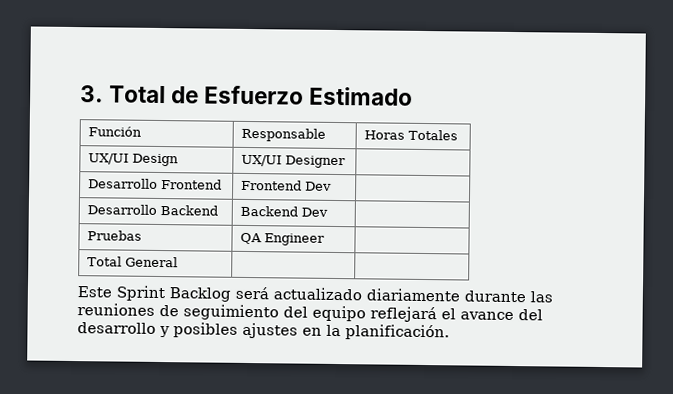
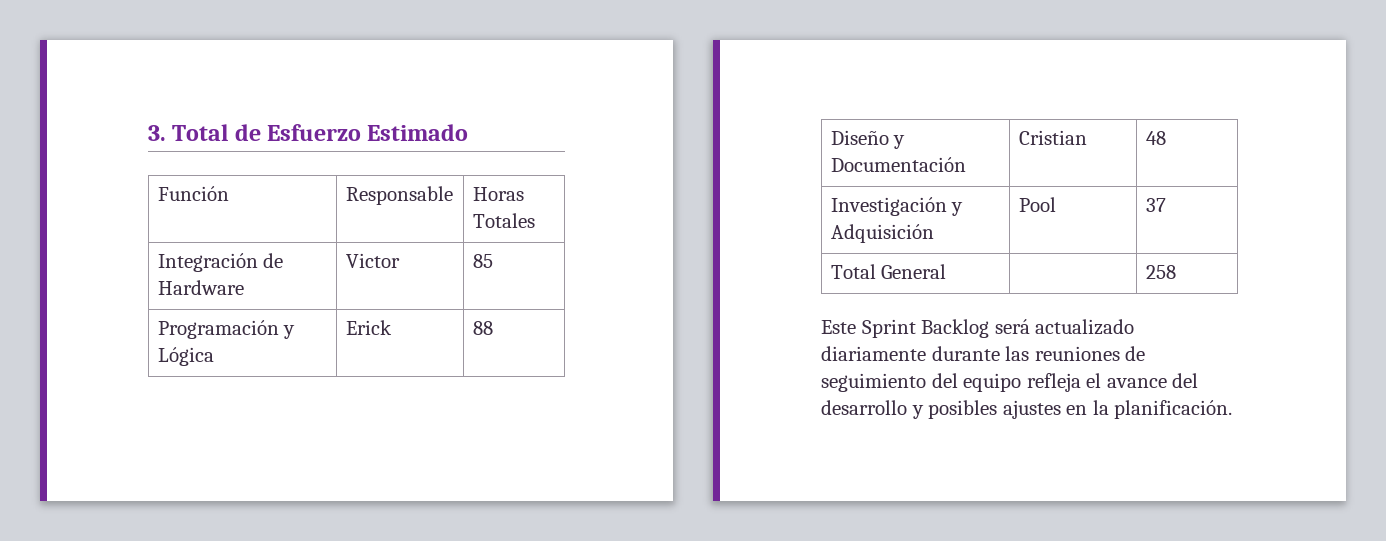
- UX/UI Design | UX/UI Designer |
- Desarrollo Frontend | Frontend Dev |
- Desarrollo Backend | Backend Dev |
- Pruebas | QA Engineer |
+ Integración de Hardware | Victor | 85
+ Programación y Lógica | Erick | 88
+ Diseño y Documentación | Cristian | 48
+ Investigación y Adquisición | Pool | 37
- Total General | |
+ Total General | | 258
- Este Sprint Backlog será actualizado diariamente durante las reuniones de seguimiento del equipo reflejará el avance del desarrollo y posibles ajustes en la planificación.
+ Este Sprint Backlog será actualizado diariamente durante las reuniones de seguimiento del equipo refleja el avance del desarrollo y posibles ajustes en la planificación.

